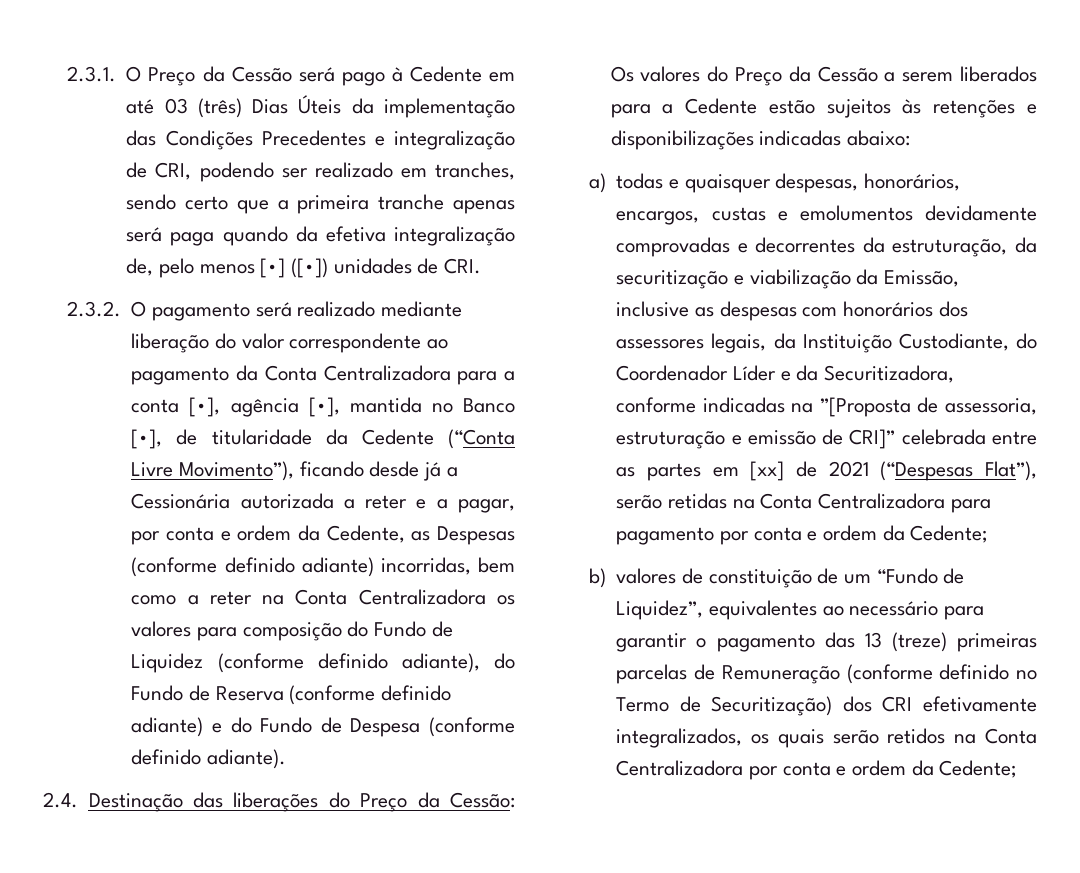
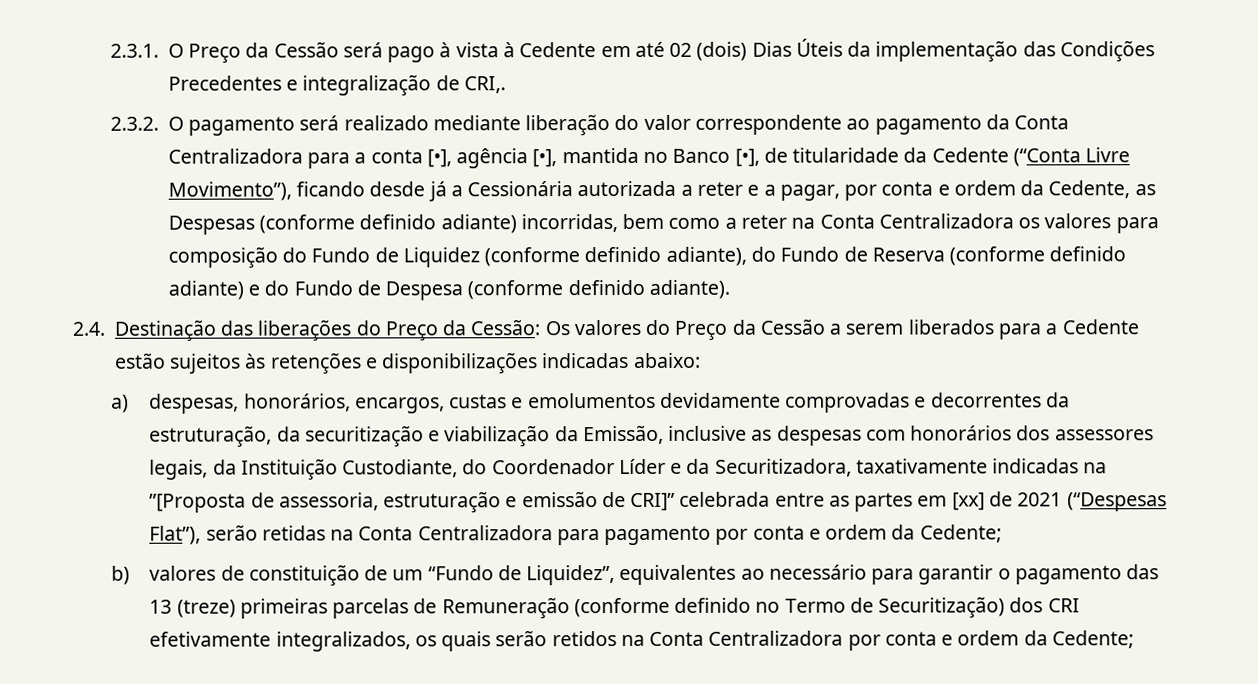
- 2.3.1. O Preço da Cessão será pago à Cedente em até 03 (três) Dias Úteis da implementação das Condições Precedentes e integralização de CRI, podendo ser realizado em tranches, sendo certo que a primeira tranche apenas será paga quando da efetiva integralização de, pelo menos [•] ([•]) unidades de CRI.
+ 2.3.1. O Preço da Cessão será pago à vista à Cedente em até 02 (dois) Dias Úteis da implementação das Condições Precedentes e integralização de CRI,.
- a) todas e quaisquer despesas, honorários, encargos, custas e emolumentos devidamente comprovadas e decorrentes da estruturação, da securitização e viabilização da Emissão, inclusive as despesas com honorários dos assessores legais, da Instituição Custodiante, do Coordenador Líder e da Securitizadora, conforme indicadas na ”[Proposta de assessoria, estruturação e emissão de CRI]” celebrada entre as partes em [xx] de 2021 (“Despesas Flat”), serão retidas na Conta Centralizadora para pagamento por conta e ordem da Cedente;
+ a) despesas, honorários, encargos, custas e emolumentos devidamente comprovadas e decorrentes da estruturação, da securitização e viabilização da Emissão, inclusive as despesas com honorários dos assessores legais, da Instituição Custodiante, do Coordenador Líder e da Securitizadora, taxativamente indicadas na ”[Proposta de assessoria, estruturação e emissão de CRI]” celebrada entre as partes em [xx] de 2021 (“Despesas Flat”), serão retidas na Conta Centralizadora para pagamento por conta e ordem da Cedente;

